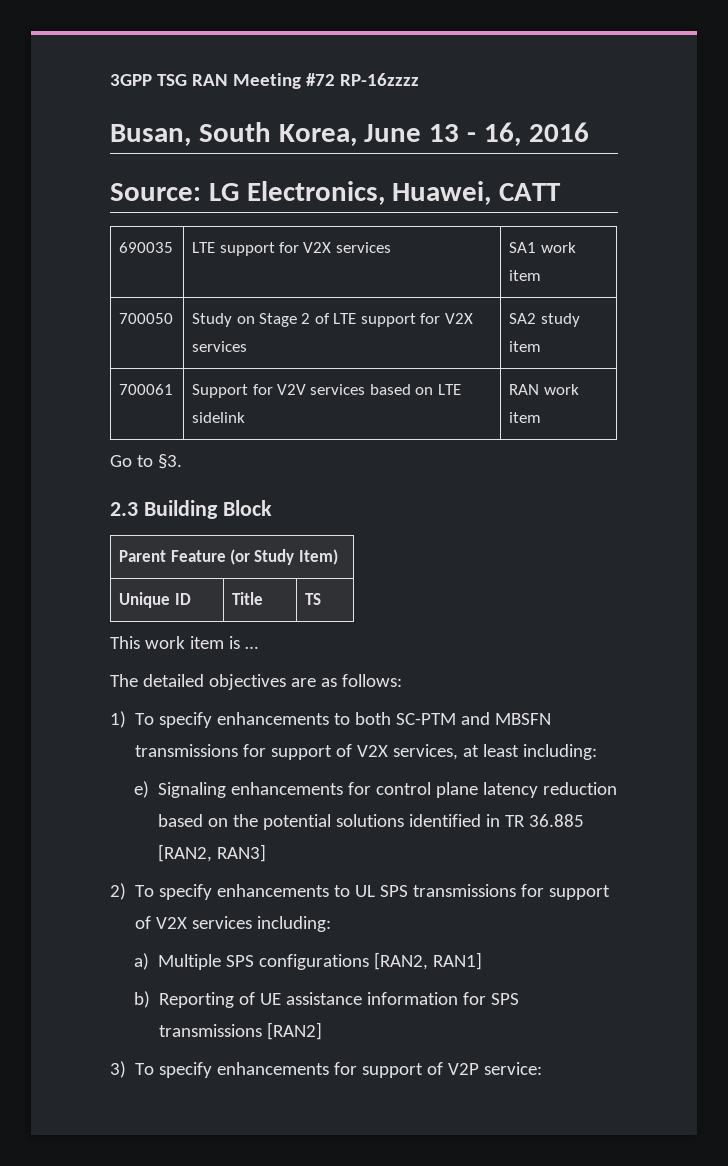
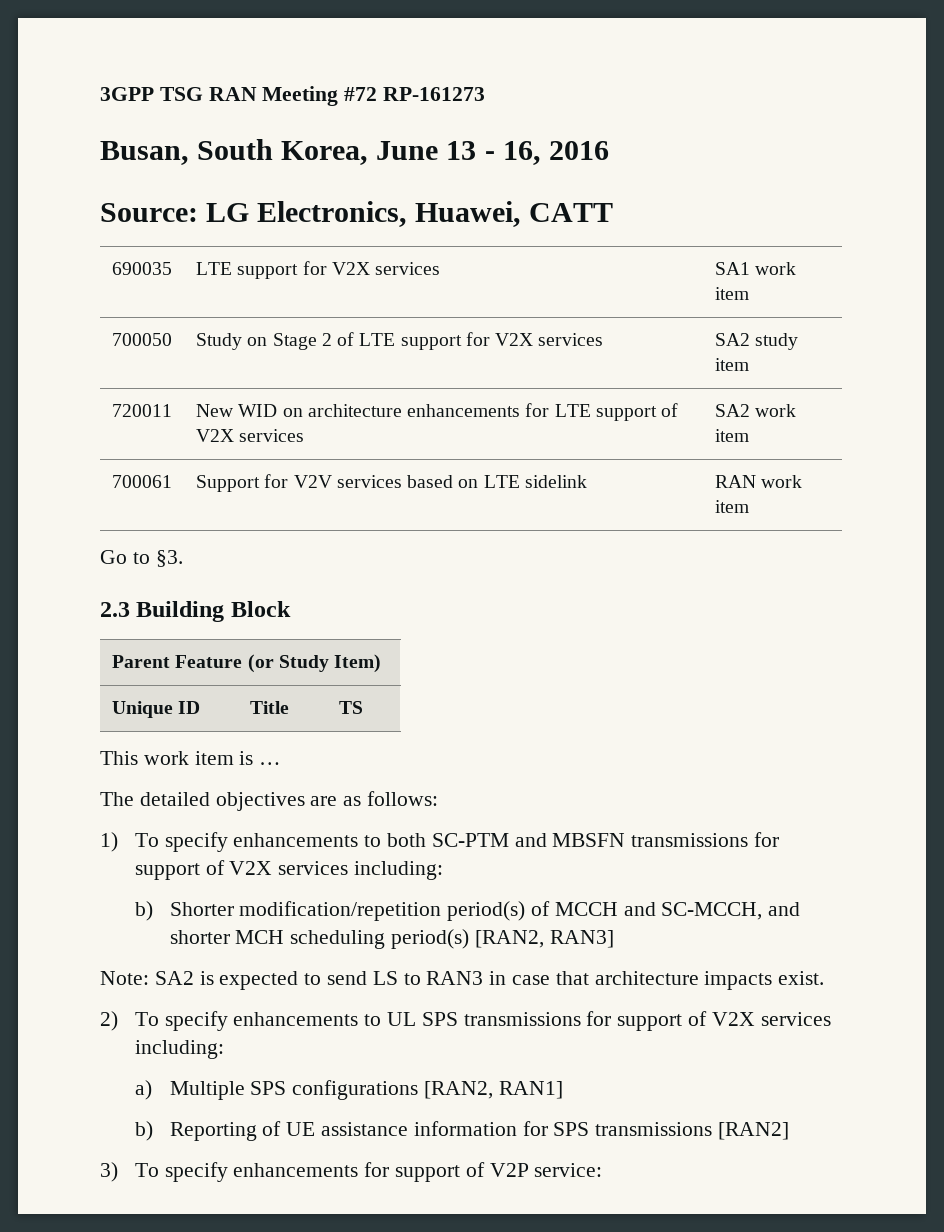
- 3GPP TSG RAN Meeting #72 RP-16zzzz
+ 3GPP TSG RAN Meeting #72 RP-161273
+ 720011 | New WID on architecture enhancements for LTE support of V2X services | SA2 work item
- 1) To specify enhancements to both SC-PTM and MBSFN transmissions for support of V2X services, at least including:
- e) Signaling enhancements for control plane latency reduction based on the potential solutions identified in TR 36.885 [RAN2, RAN3]
+ 1) To specify enhancements to both SC-PTM and MBSFN transmissions for support of V2X services including:
+ b) Shorter modification/repetition period(s) of MCCH and SC-MCCH, and shorter MCH scheduling period(s) [RAN2, RAN3]
+ Note: SA2 is expected to send LS to RAN3 in case that architecture impacts exist.

